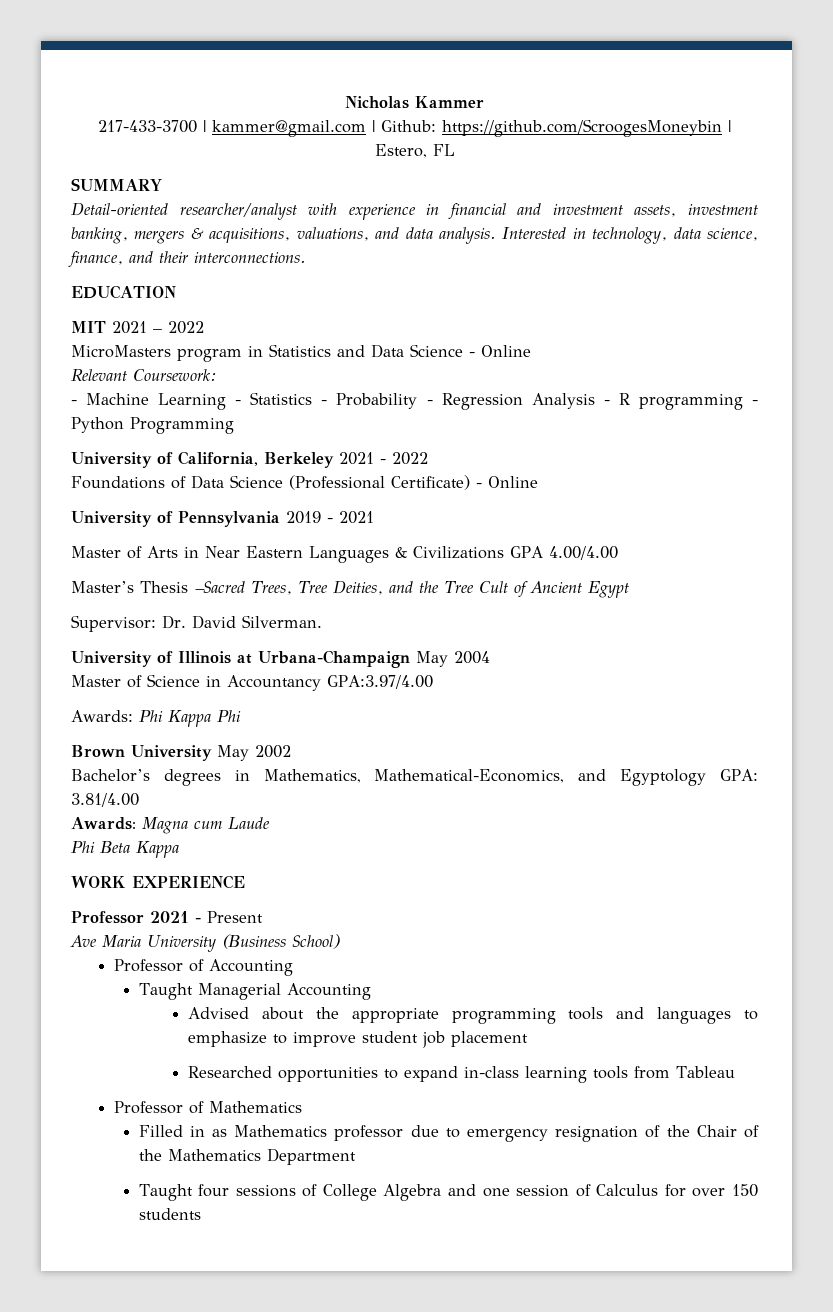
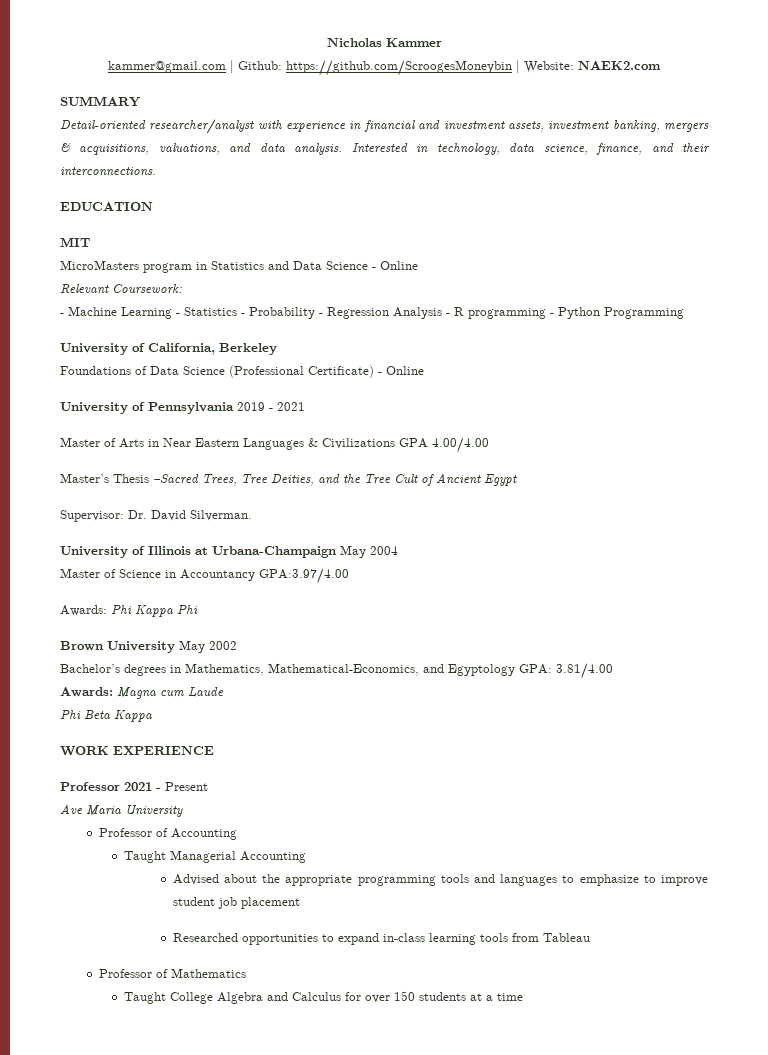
- 217-433-3700 | kammer@gmail.com | Github: https://github.com/ScroogesMoneybin | Estero, FL
+ kammer@gmail.com | Github: https://github.com/ScroogesMoneybin | Website: NAEK2.com
- MIT 2021 – 2022
+ MIT
- University of California, Berkeley 2021 - 2022
+ University of California, Berkeley
- Ave Maria University (Business School)
+ Ave Maria University
- Filled in as Mathematics professor due to emergency resignation of the Chair of the Mathematics Department
- Taught four sessions of College Algebra and one session of Calculus for over 150 students
+ Taught College Algebra and Calculus for over 150 students at a time

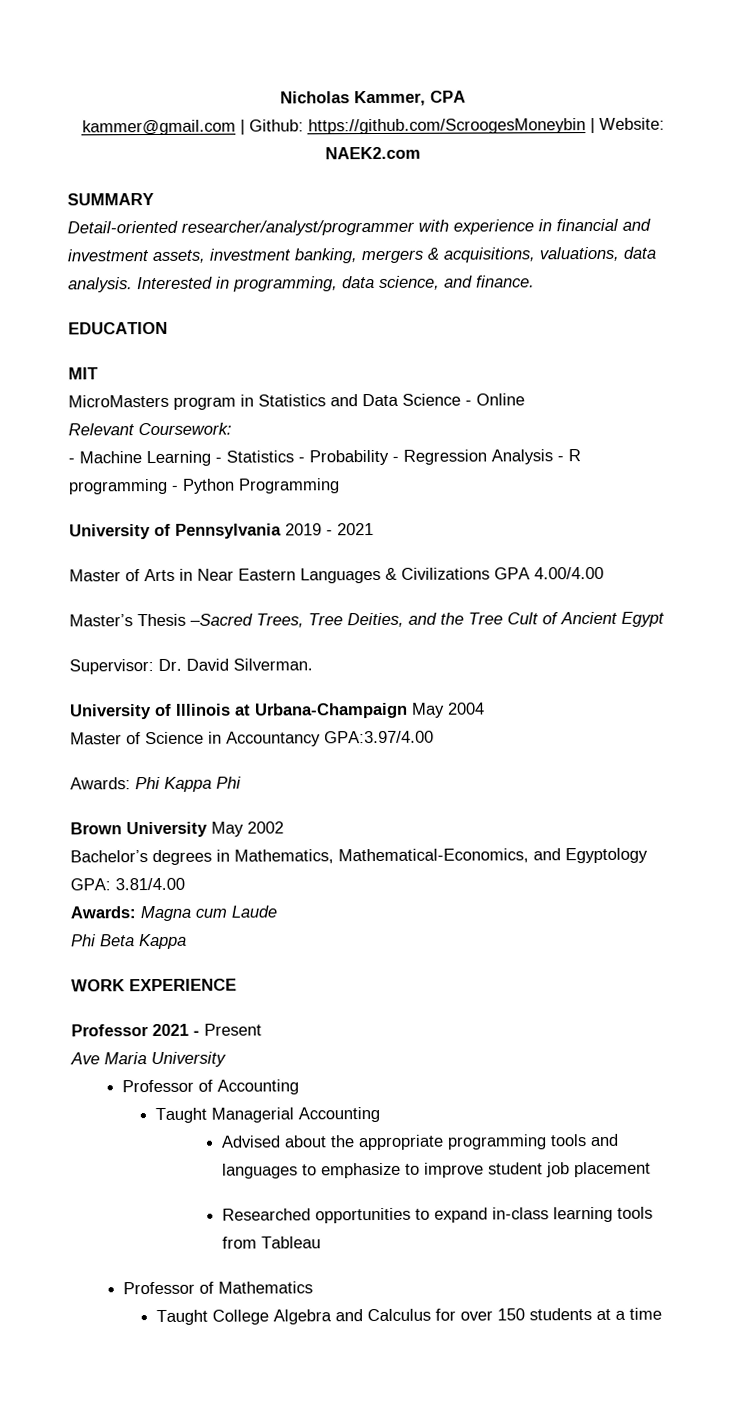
- Nicholas Kammer
+ Nicholas Kammer, CPA
- Detail-oriented researcher/analyst with experience in financial and investment assets, investment banking, mergers & acquisitions, valuations, and data analysis.
+ Detail-oriented researcher/analyst/programmer with experience in financial and investment assets, investment banking, mergers & acquisitions, valuations, data analysis.
- Interested in technology, data science, finance, and their interconnections.
+ Interested in programming, data science, and finance.
- University of California, Berkeley
- Foundations of Data Science (Professional Certificate) - Online

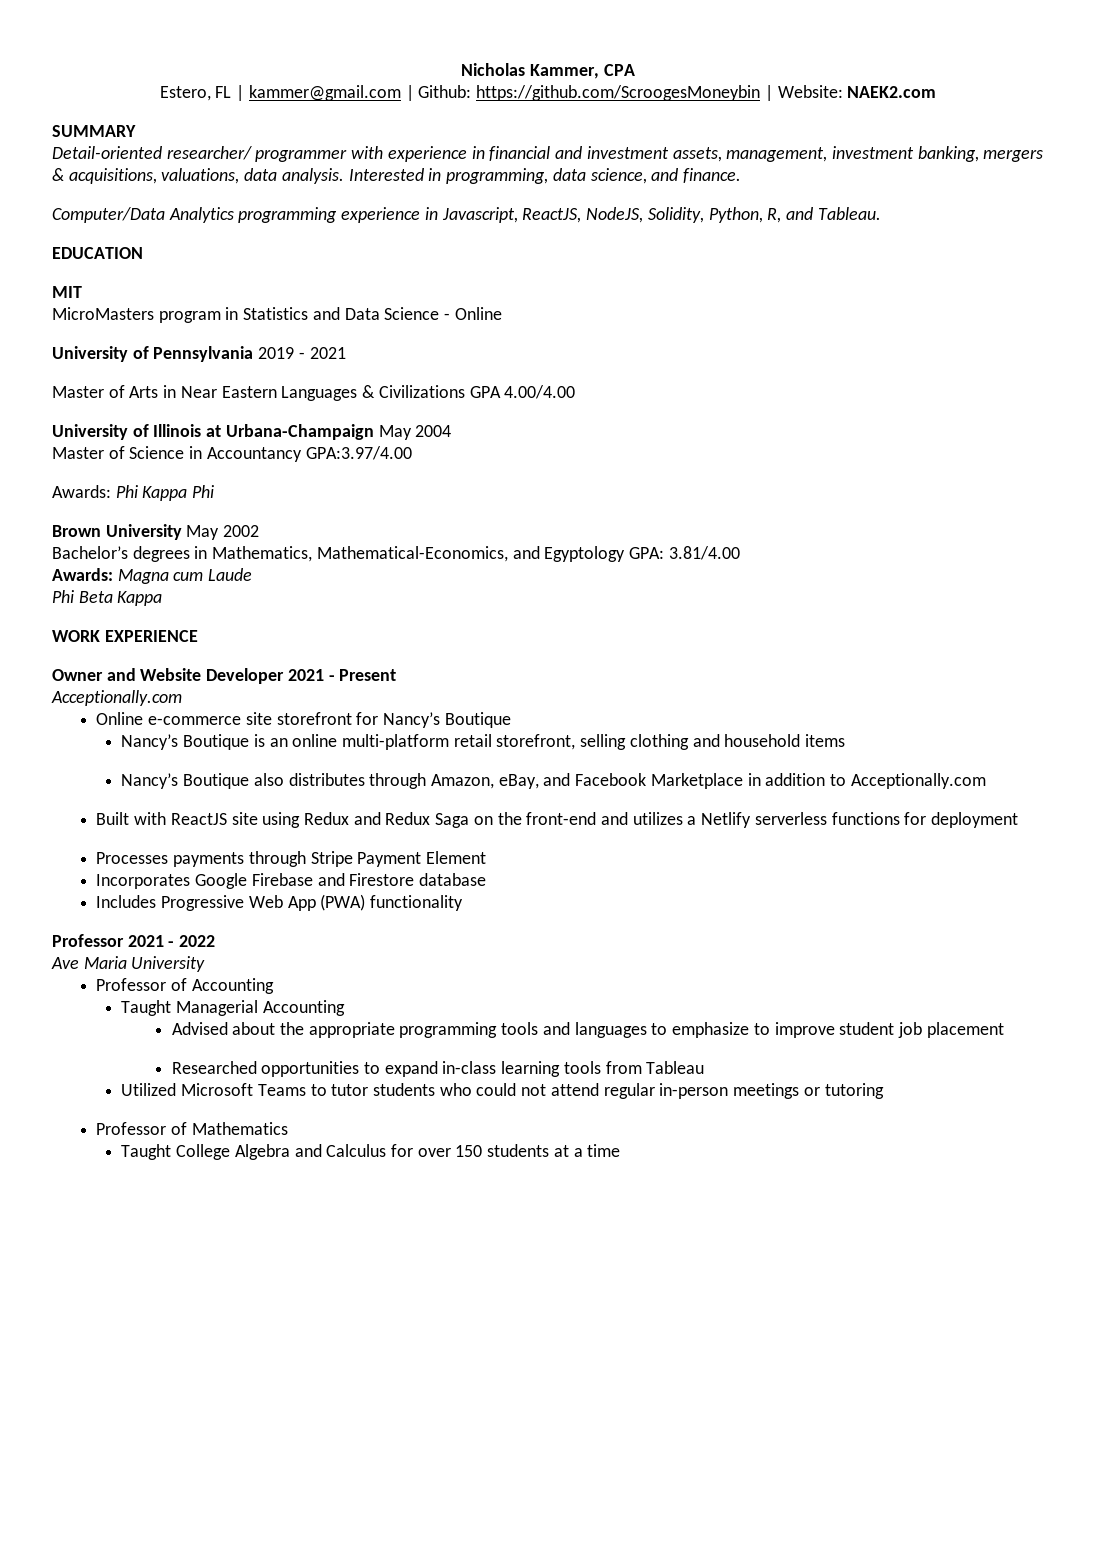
- kammer@gmail.com | Github: https://github.com/ScroogesMoneybin | Website: NAEK2.com
+ Estero, FL | kammer@gmail.com | Github: https://github.com/ScroogesMoneybin | Website: NAEK2.com
- Detail-oriented researcher/analyst/programmer with experience in financial and investment assets, investment banking, mergers & acquisitions, valuations, data analysis.
+ Detail-oriented researcher/ programmer with experience in financial and investment assets, management, investment banking, mergers & acquisitions, valuations, data analysis.
+ Computer/Data Analytics programming experience in Javascript, ReactJS, NodeJS, Solidity, Python, R, and Tableau.
- Relevant Coursework:
- - Machine Learning - Statistics - Probability - Regression Analysis - R programming - Python Programming
- Master’s Thesis –Sacred Trees, Tree Deities, and the Tree Cult of Ancient Egypt
- Supervisor: Dr. David Silverman.
+ Owner and Website Developer 2021 - Present
+ Acceptionally.com
+ Online e-commerce site storefront for Nancy’s Boutique
+ Nancy’s Boutique is an online multi-platform retail storefront, selling clothing and household items
+ Nancy’s Boutique also distributes through Amazon, eBay, and Facebook Marketplace in addition to Acceptionally.com
+ Built with ReactJS site using Redux and Redux Saga on the front-end and utilizes a Netlify serverless functions for deployment
+ Processes payments through Stripe Payment Element
+ Incorporates Google Firebase and Firestore database
+ Includes Progressive Web App (PWA) functionality
- Professor 2021 - Present
+ Professor 2021 - 2022
+ Utilized Microsoft Teams to tutor students who could not attend regular in-person meetings or tutoring

